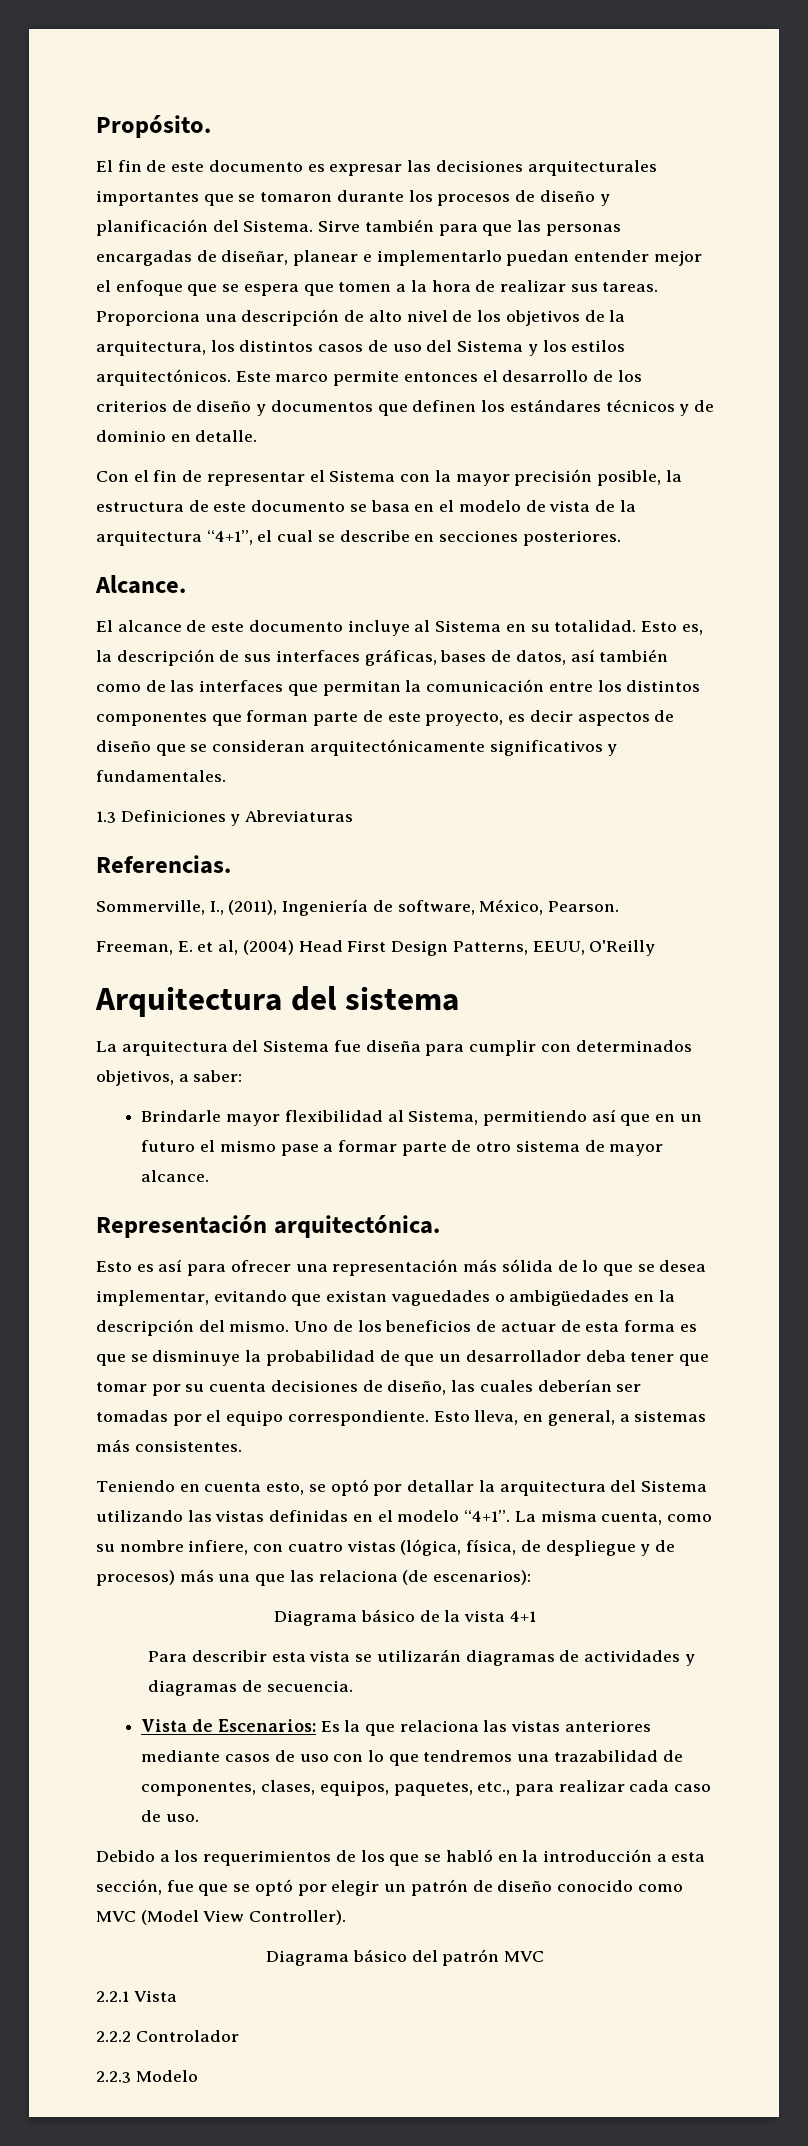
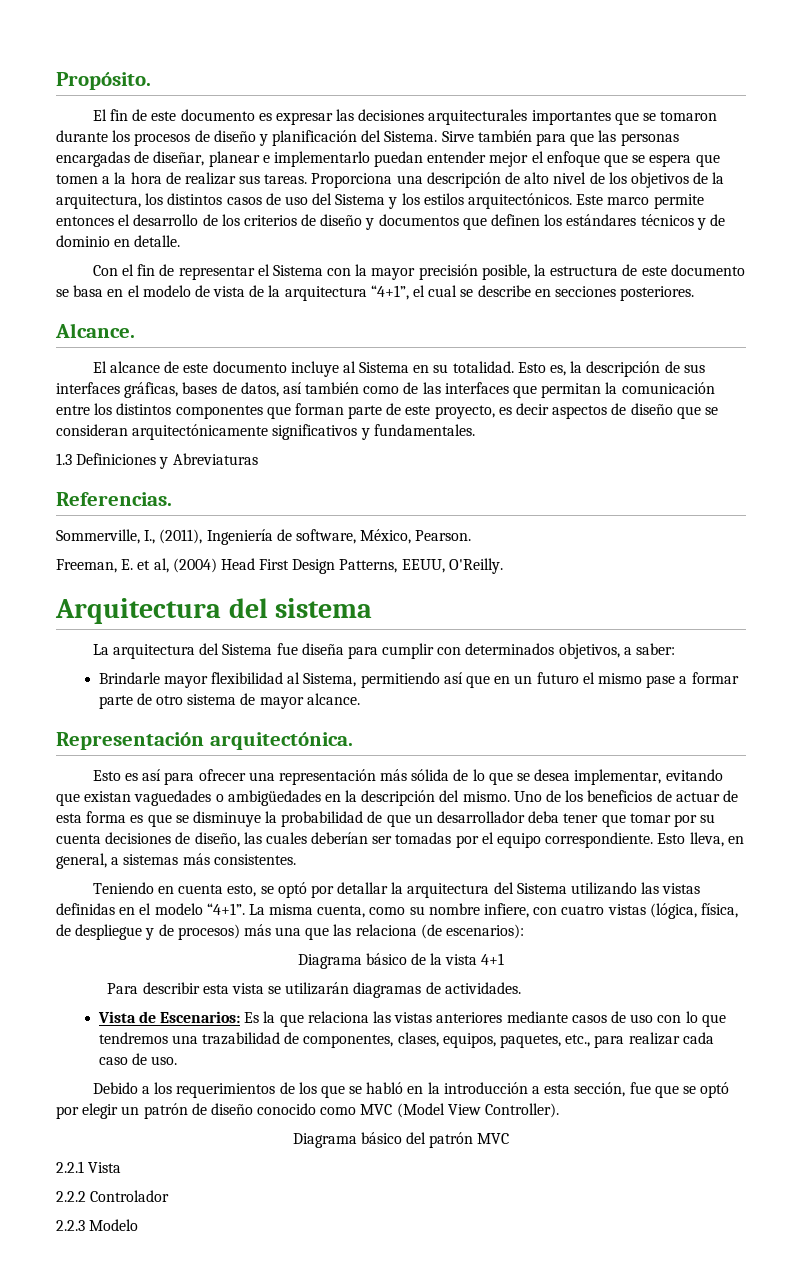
- Freeman, E. et al, (2004) Head First Design Patterns, EEUU, O'Reilly
+ Freeman, E. et al, (2004) Head First Design Patterns, EEUU, O'Reilly.
- Para describir esta vista se utilizarán diagramas de actividades y diagramas de secuencia.
+ Para describir esta vista se utilizarán diagramas de actividades.

